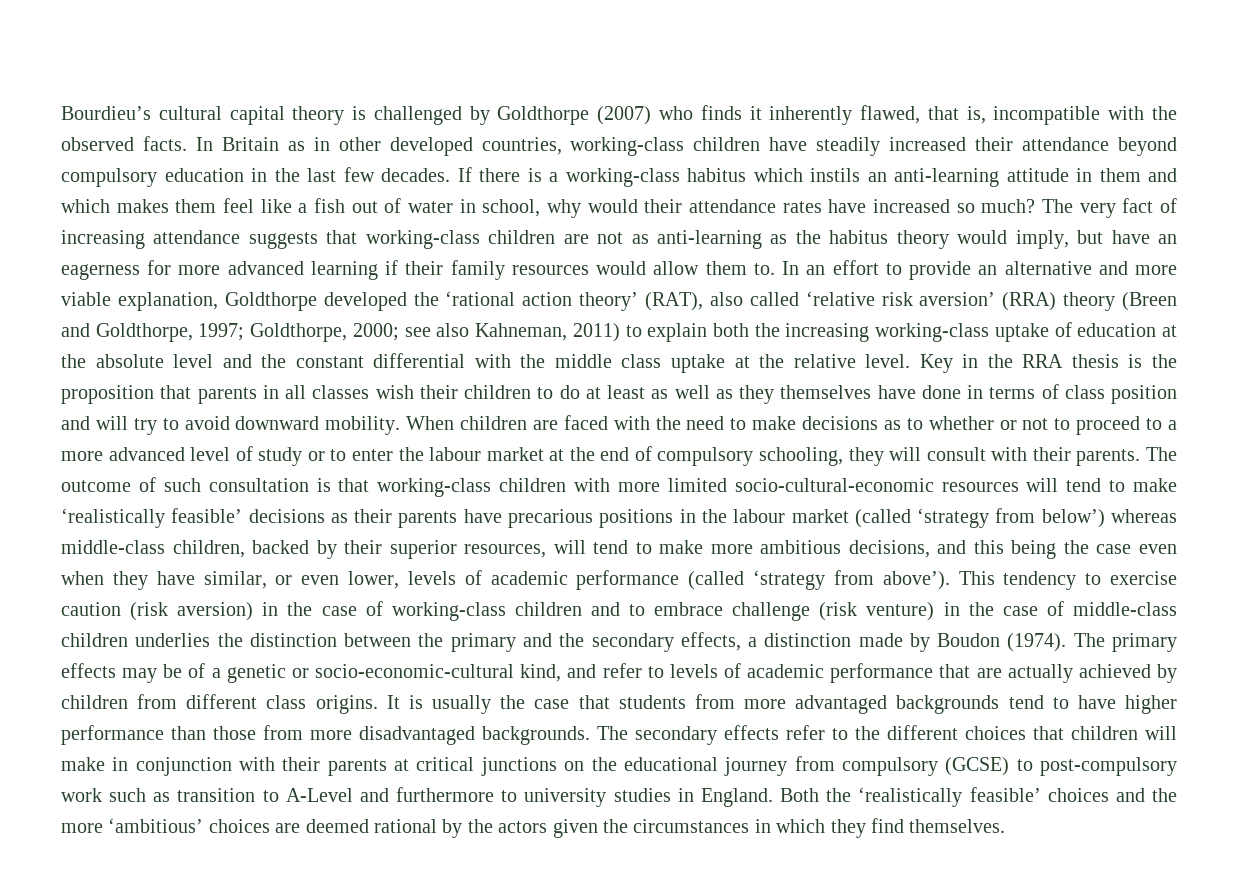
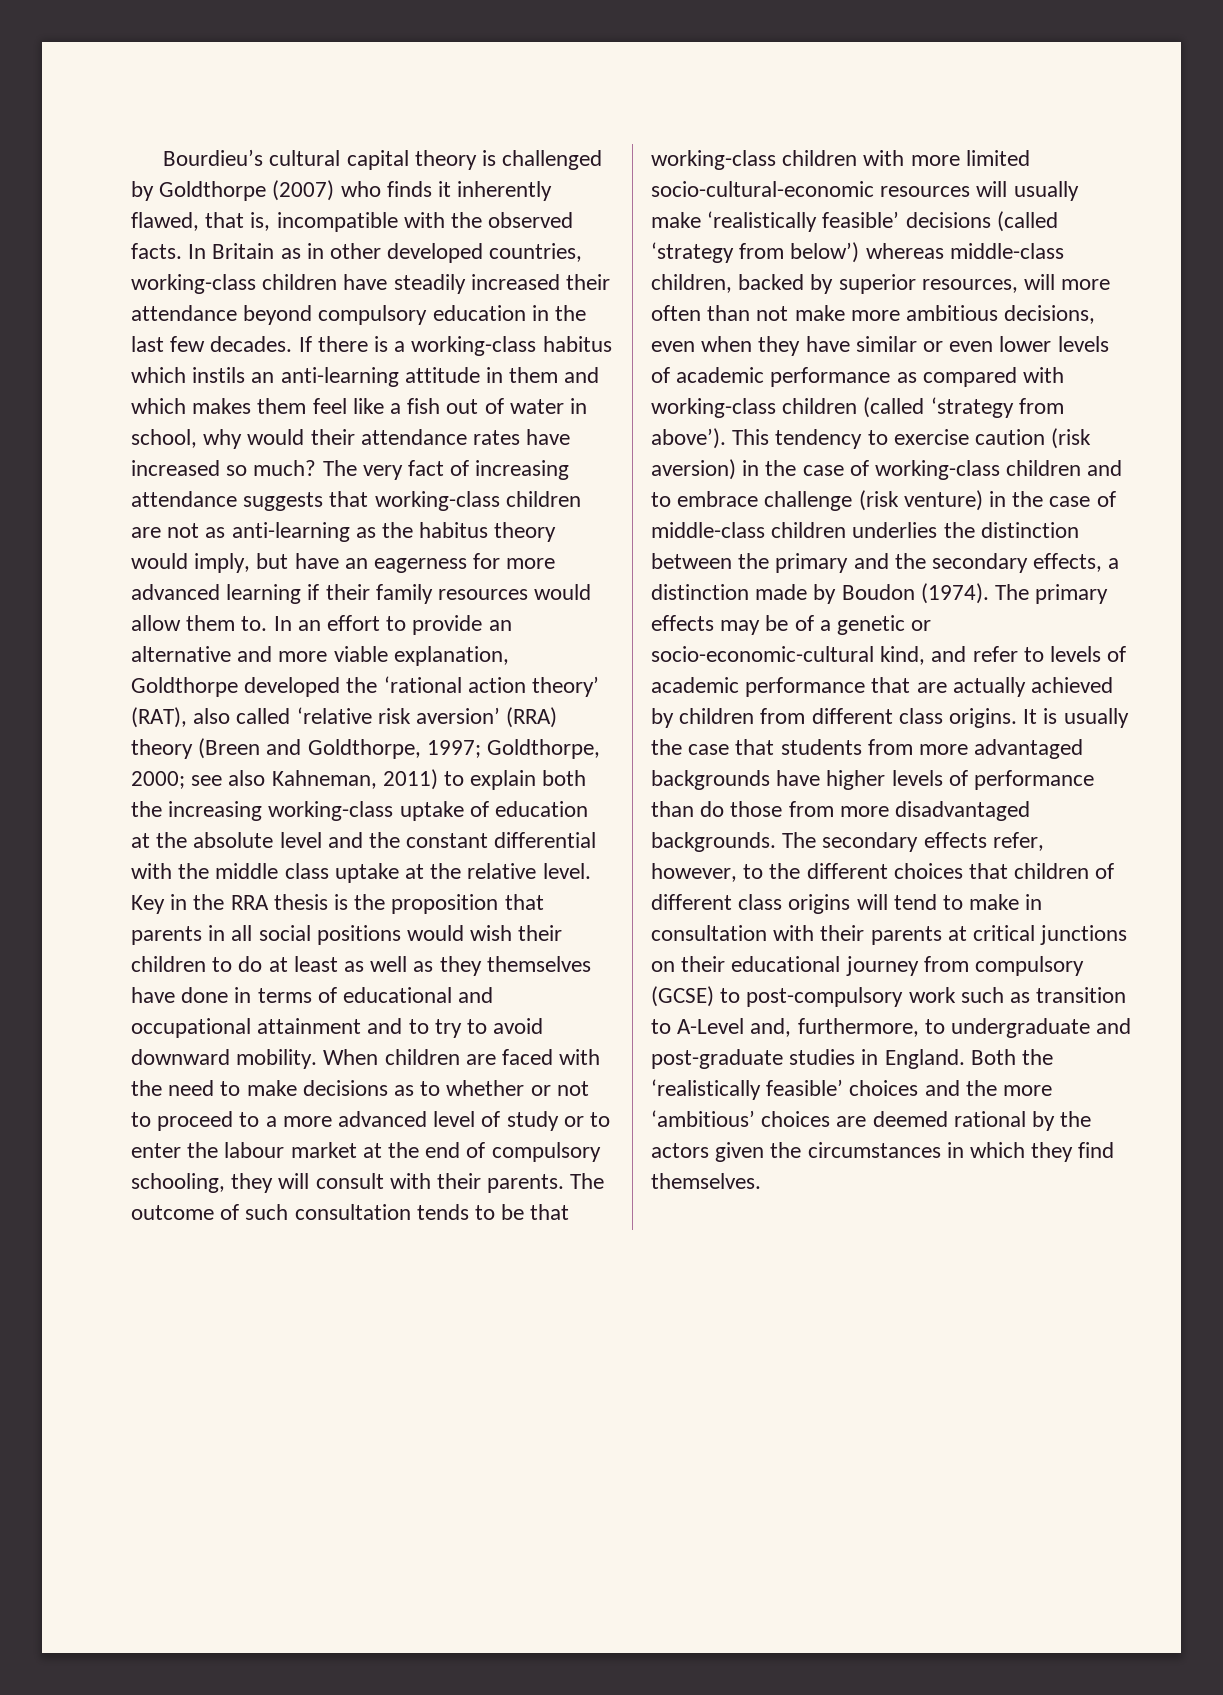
- Key in the RRA thesis is the proposition that parents in all classes wish their children to do at least as well as they themselves have done in terms of class position and will try to avoid downward mobility.
+ Key in the RRA thesis is the proposition that parents in all social positions would wish their children to do at least as well as they themselves have done in terms of educational and occupational attainment and to try to avoid downward mobility.
- The outcome of such consultation is that working-class children with more limited socio-cultural-economic resources will tend to make ‘realistically feasible’ decisions as their parents have precarious positions in the labour market (called ‘strategy from below’) whereas middle-class children, backed by their superior resources, will tend to make more ambitious decisions, and this being the case even when they have similar, or even lower, levels of academic performance (called ‘strategy from above’).
+ The outcome of such consultation tends to be that working-class children with more limited socio-cultural-economic resources will usually make ‘realistically feasible’ decisions (called ‘strategy from below’) whereas middle-class children, backed by superior resources, will more often than not make more ambitious decisions, even when they have similar or even lower levels of academic performance as compared with working-class children (called ‘strategy from above’).
- It is usually the case that students from more advantaged backgrounds tend to have higher performance than those from more disadvantaged backgrounds.
+ It is usually the case that students from more advantaged backgrounds have higher levels of performance than do those from more disadvantaged backgrounds.
- The secondary effects refer to the different choices that children will make in conjunction with their parents at critical junctions on the educational journey from compulsory (GCSE) to post-compulsory work such as transition to A-Level and furthermore to university studies in England.
+ The secondary effects refer, however, to the different choices that children of different class origins will tend to make in consultation with their parents at critical junctions on their educational journey from compulsory (GCSE) to post-compulsory work such as transition to A-Level and, furthermore, to undergraduate and post-graduate studies in England.

